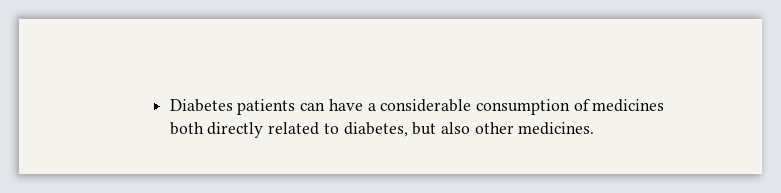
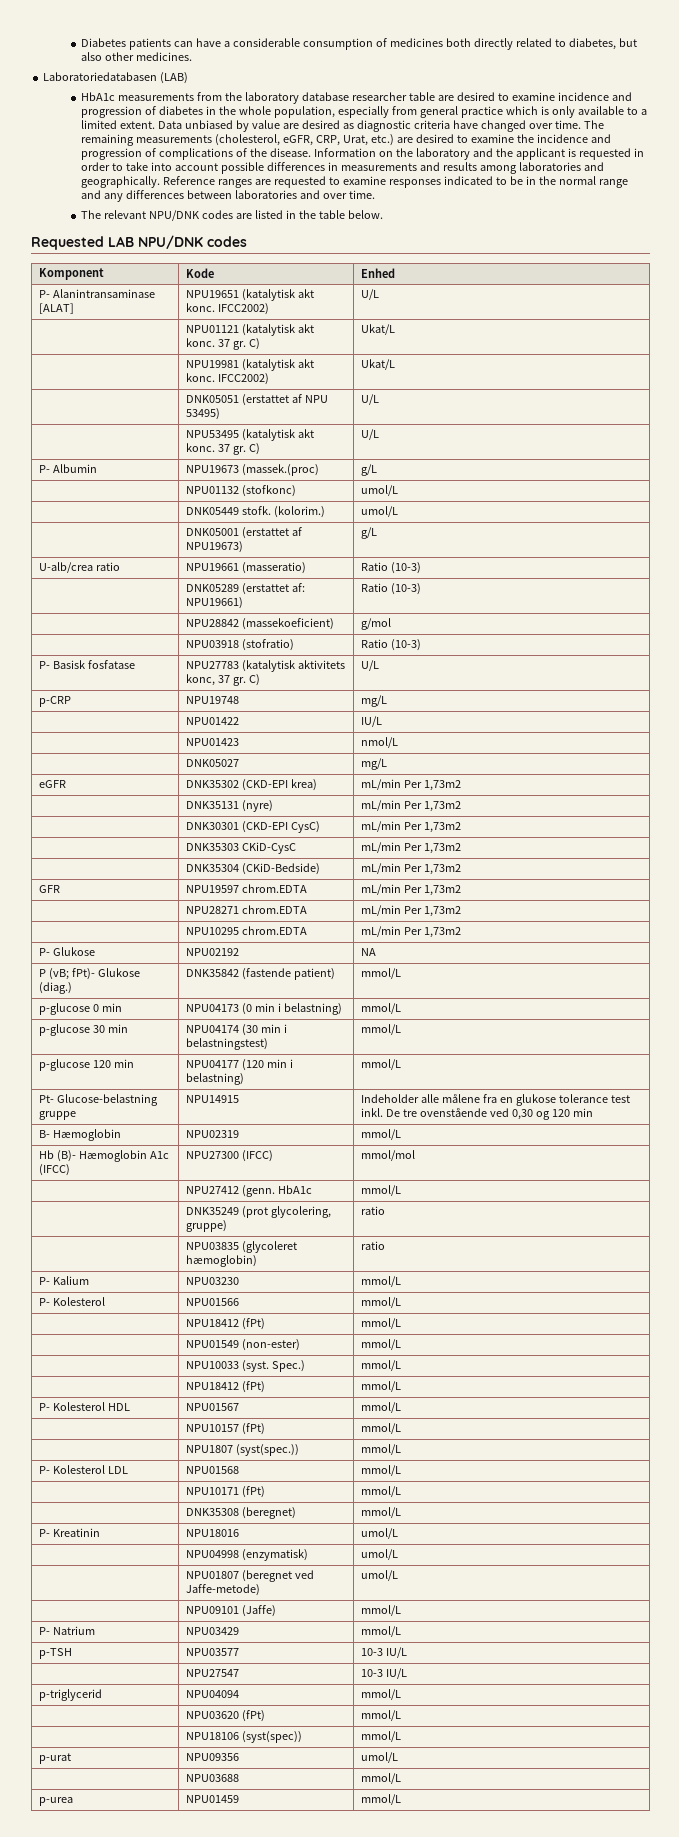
+ Laboratoriedatabasen (LAB)
+ HbA1c measurements from the laboratory database researcher table are desired to examine incidence and progression of diabetes in the whole population, especially from general practice which is only available to a limited extent. Data unbiased by value are desired as diagnostic criteria have changed over time. The remaining measurements (cholesterol, eGFR, CRP, Urat, etc.) are desired to examine the incidence and progression of complications of the disease. Information on the laboratory and the applicant is requested in order to take into account possible differences in measurements and results among laboratories and geographically. Reference ranges are requested to examine responses indicated to be in the normal range and any differences between laboratories and over time.
+ The relevant NPU/DNK codes are listed in the table below.
+ Requested LAB NPU/DNK codes
+ Komponent | Kode | Enhed
+ P- Alanintransaminase [ALAT] | NPU19651 (katalytisk akt konc. IFCC2002) | U/L
+ | NPU01121 (katalytisk akt konc. 37 gr. C) | Ukat/L
+ | NPU19981 (katalytisk akt konc. IFCC2002) | Ukat/L
+ | DNK05051 (erstattet af NPU 53495) | U/L
+ | NPU53495 (katalytisk akt konc. 37 gr. C) | U/L
+ P- Albumin | NPU19673 (massek.(proc) | g/L
+ | NPU01132 (stofkonc) | umol/L
+ | DNK05449 stofk. (kolorim.) | umol/L
+ | DNK05001 (erstattet af NPU19673) | g/L
+ U-alb/crea ratio | NPU19661 (masseratio) | Ratio (10-3)
+ | DNK05289 (erstattet af: NPU19661) | Ratio (10-3)
+ | NPU28842 (massekoeficient) | g/mol
+ | NPU03918 (stofratio) | Ratio (10-3)
+ P- Basisk fosfatase | NPU27783 (katalytisk aktivitets konc, 37 gr. C) | U/L
+ p-CRP | NPU19748 | mg/L
+ | NPU01422 | IU/L
+ | NPU01423 | nmol/L
+ | DNK05027 | mg/L
+ eGFR | DNK35302 (CKD-EPI krea) | mL/min Per 1,73m2
+ | DNK35131 (nyre) | mL/min Per 1,73m2
+ | DNK30301 (CKD-EPI CysC) | mL/min Per 1,73m2
+ | DNK35303 CKiD-CysC | mL/min Per 1,73m2
+ | DNK35304 (CKiD-Bedside) | mL/min Per 1,73m2
+ GFR | NPU19597 chrom.EDTA | mL/min Per 1,73m2
+ | NPU28271 chrom.EDTA | mL/min Per 1,73m2
+ | NPU10295 chrom.EDTA | mL/min Per 1,73m2
+ P- Glukose | NPU02192 | NA
+ P (vB; fPt)- Glukose (diag.) | DNK35842 (fastende patient) | mmol/L
+ p-glucose 0 min | NPU04173 (0 min i belastning) | mmol/L
+ p-glucose 30 min | NPU04174 (30 min i belastningstest) | mmol/L
+ p-glucose 120 min | NPU04177 (120 min i belastning) | mmol/L
+ Pt- Glucose-belastning gruppe | NPU14915 | Indeholder alle målene fra en glukose tolerance test inkl. De tre ovenstående ved 0,30 og 120 min
+ B- Hæmoglobin | NPU02319 | mmol/L
+ Hb (B)- Hæmoglobin A1c (IFCC) | NPU27300 (IFCC) | mmol/mol
+ | NPU27412 (genn. HbA1c | mmol/L
+ | DNK35249 (prot glycolering, gruppe) | ratio
+ | NPU03835 (glycoleret hæmoglobin) | ratio
+ P- Kalium | NPU03230 | mmol/L
+ P- Kolesterol | NPU01566 | mmol/L
+ | NPU18412 (fPt) | mmol/L
+ | NPU01549 (non-ester) | mmol/L
+ | NPU10033 (syst. Spec.) | mmol/L
+ | NPU18412 (fPt) | mmol/L
+ P- Kolesterol HDL | NPU01567 | mmol/L
+ | NPU10157 (fPt) | mmol/L
+ | NPU1807 (syst(spec.)) | mmol/L
+ P- Kolesterol LDL | NPU01568 | mmol/L
+ | NPU10171 (fPt) | mmol/L
+ | DNK35308 (beregnet) | mmol/L
+ P- Kreatinin | NPU18016 | umol/L
+ | NPU04998 (enzymatisk) | umol/L
+ | NPU01807 (beregnet ved Jaffe-metode) | umol/L
+ | NPU09101 (Jaffe) | mmol/L
+ P- Natrium | NPU03429 | mmol/L
+ p-TSH | NPU03577 | 10-3 IU/L
+ | NPU27547 | 10-3 IU/L
+ p-triglycerid | NPU04094 | mmol/L
+ | NPU03620 (fPt) | mmol/L
+ | NPU18106 (syst(spec)) | mmol/L
+ p-urat | NPU09356 | umol/L
+ | NPU03688 | mmol/L
+ p-urea | NPU01459 | mmol/L

